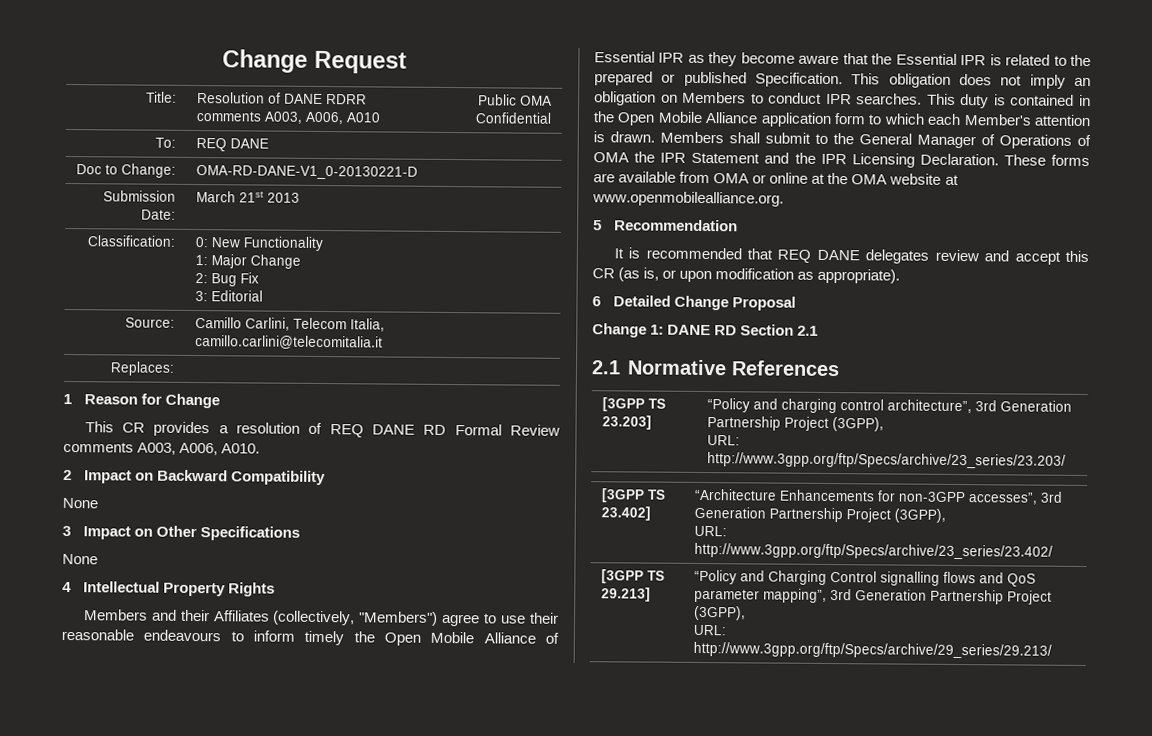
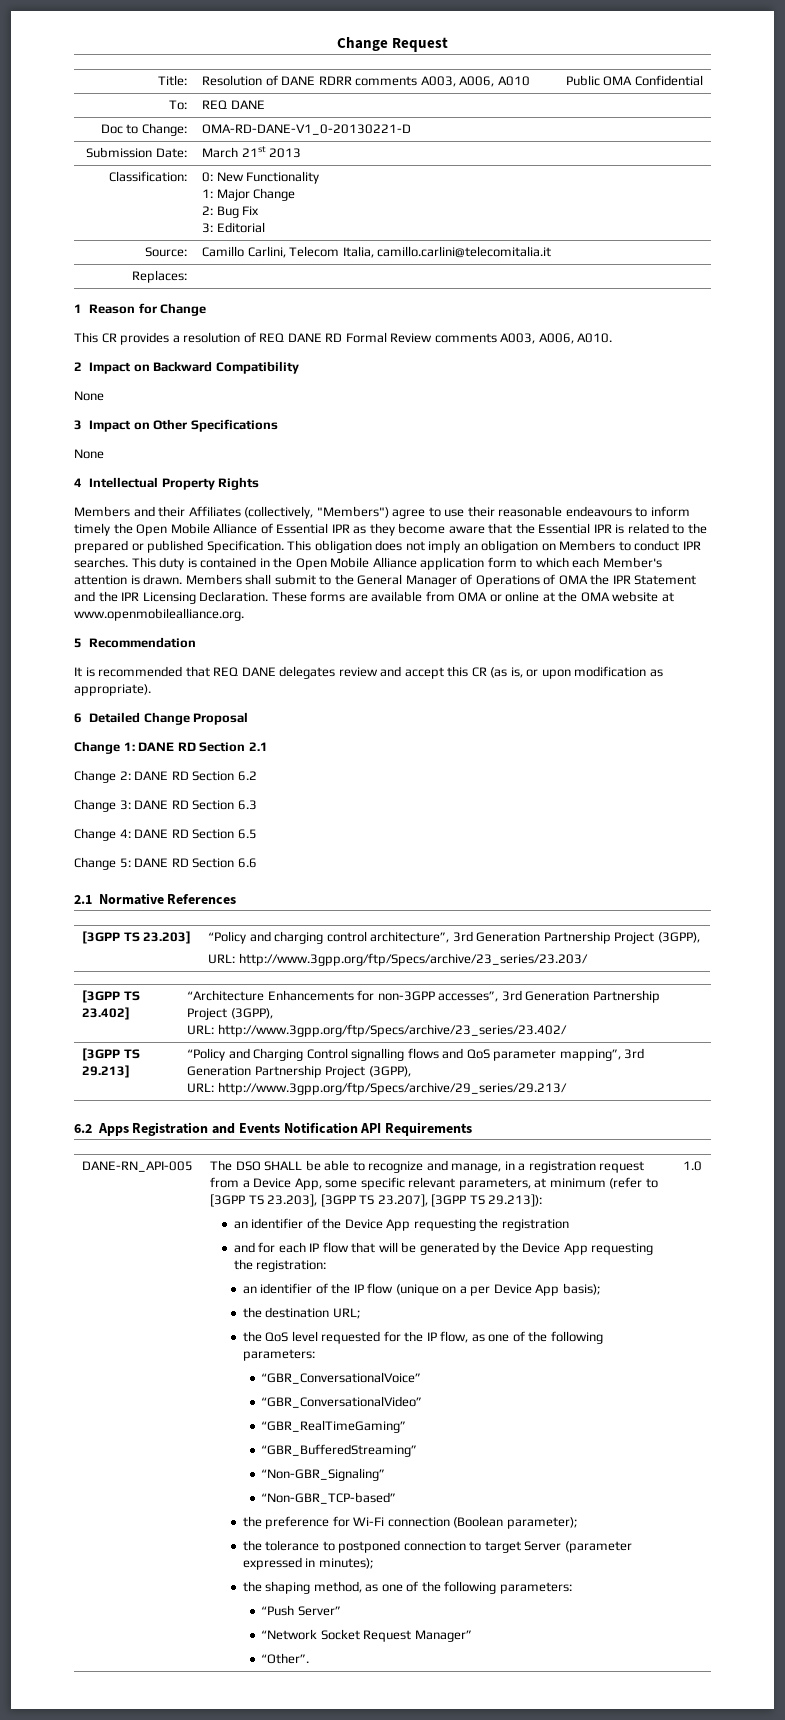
+ Change 2: DANE RD Section 6.2
+ Change 3: DANE RD Section 6.3
+ Change 4: DANE RD Section 6.5
+ Change 5: DANE RD Section 6.6
+ 6.2 Apps Registration and Events Notification API Requirements
+ DANE-RN_API-005 | The DSO SHALL be able to recognize and manage, in a registration request from a Device App, some specific relevant parameters, at minimum (refer to [3GPP TS 23.203], [3GPP TS 23.207], [3GPP TS 29.213]):
+ an identifier of the Device App requesting the registration
+ and for each IP flow that will be generated by the Device App requesting the registration:
+ an identifier of the IP flow (unique on a per Device App basis);
+ the destination URL;
+ the QoS level requested for the IP flow, as one of the following parameters:
+ “GBR_ConversationalVoice”
+ “GBR_ConversationalVideo”
+ “GBR_RealTimeGaming”
+ “GBR_BufferedStreaming”
+ “Non-GBR_Signaling”
+ “Non-GBR_TCP-based”
+ the preference for Wi-Fi connection (Boolean parameter);
+ the tolerance to postponed connection to target Server (parameter expressed in minutes);
+ the shaping method, as one of the following parameters:
+ “Push Server”
+ “Network Socket Request Manager”
+ “Other”. | 1.0

